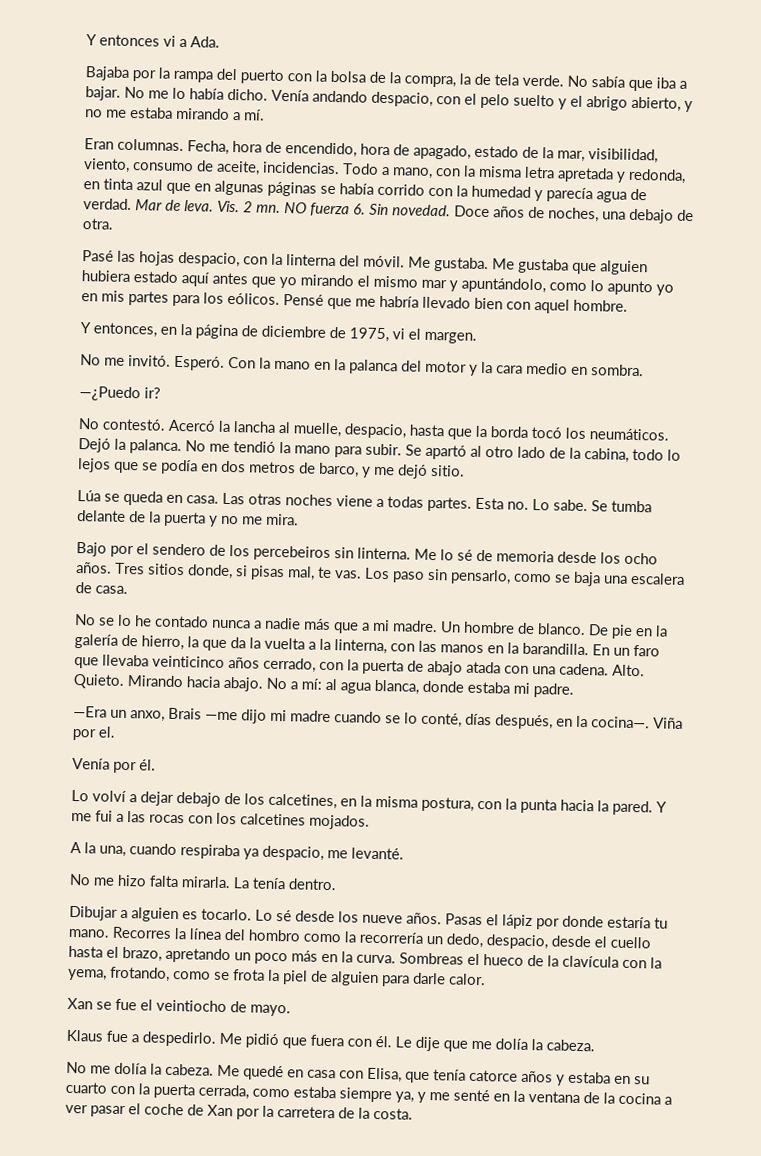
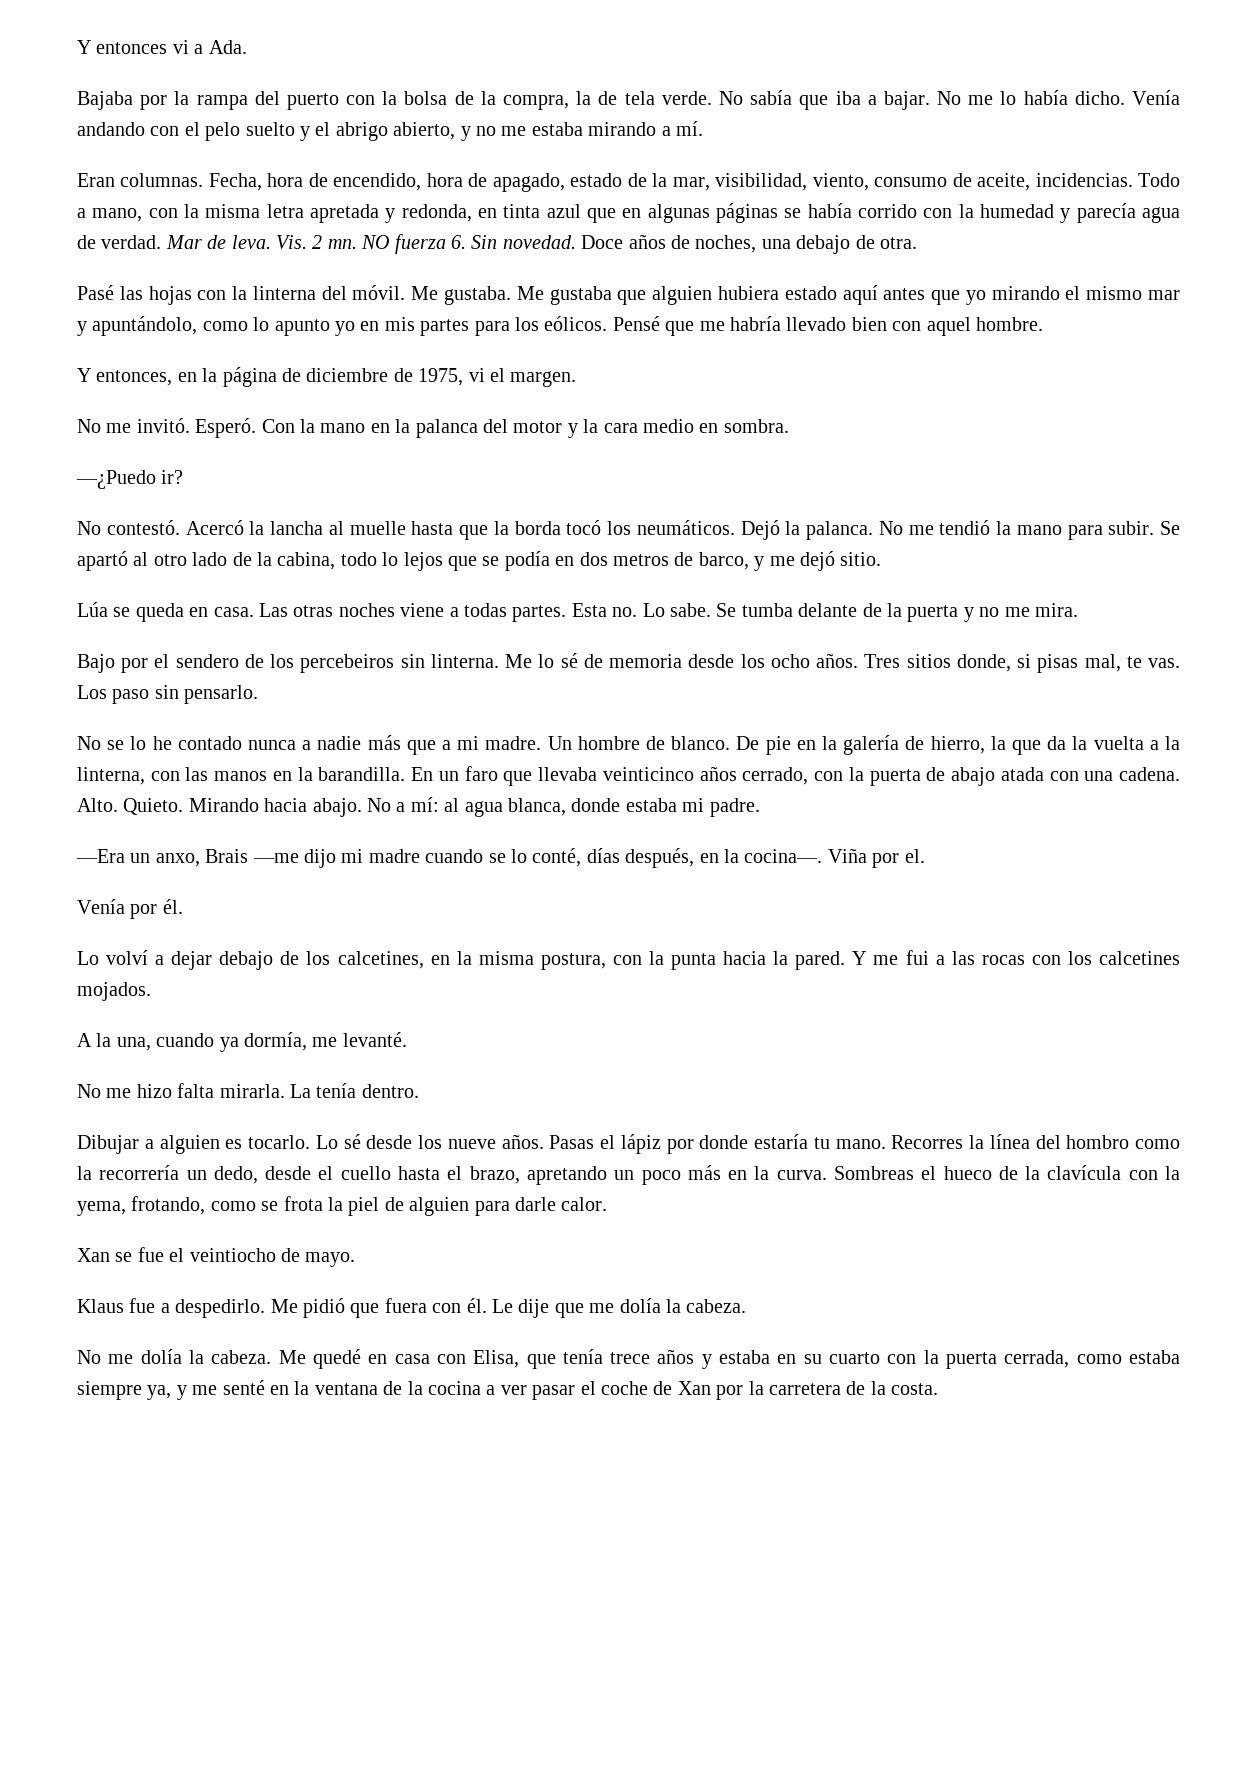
- Venía andando despacio, con el pelo suelto y el abrigo abierto, y no me estaba mirando a mí.
+ Venía andando con el pelo suelto y el abrigo abierto, y no me estaba mirando a mí.
- Pasé las hojas despacio, con la linterna del móvil.
+ Pasé las hojas con la linterna del móvil.
- Acercó la lancha al muelle, despacio, hasta que la borda tocó los neumáticos.
+ Acercó la lancha al muelle hasta que la borda tocó los neumáticos.
- Los paso sin pensarlo, como se baja una escalera de casa.
+ Los paso sin pensarlo.
- A la una, cuando respiraba ya despacio, me levanté.
+ A la una, cuando ya dormía, me levanté.
- Recorres la línea del hombro como la recorrería un dedo, despacio, desde el cuello hasta el brazo, apretando un poco más en la curva.
+ Recorres la línea del hombro como la recorrería un dedo, desde el cuello hasta el brazo, apretando un poco más en la curva.
- Me quedé en casa con Elisa, que tenía catorce años y estaba en su cuarto con la puerta cerrada, como estaba siempre ya, y me senté en la ventana de la cocina a ver pasar el coche de Xan por la carretera de la costa.
+ Me quedé en casa con Elisa, que tenía trece años y estaba en su cuarto con la puerta cerrada, como estaba siempre ya, y me senté en la ventana de la cocina a ver pasar el coche de Xan por la carretera de la costa.

